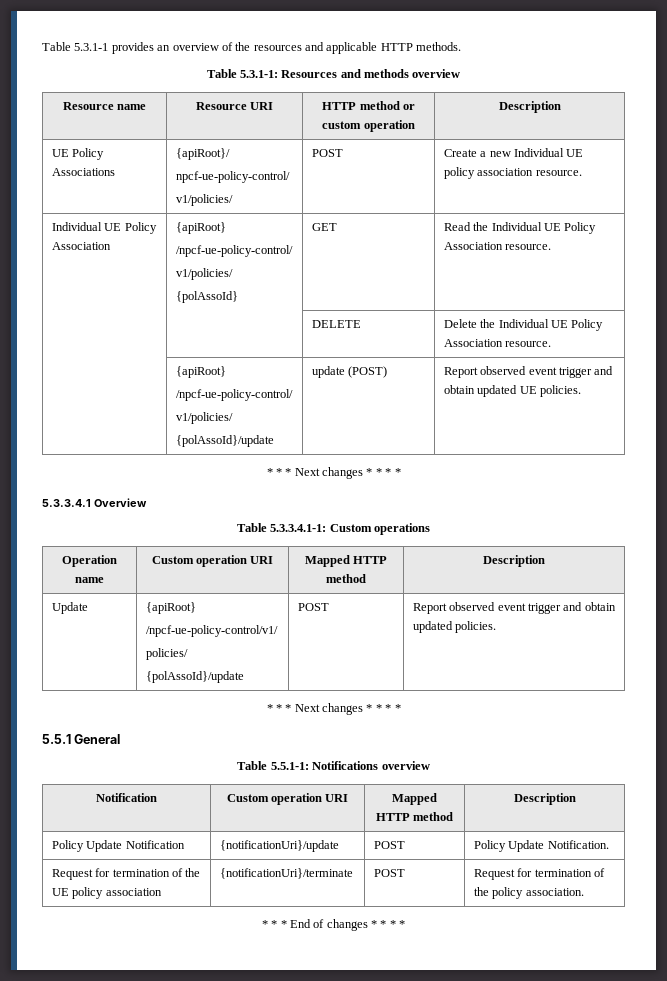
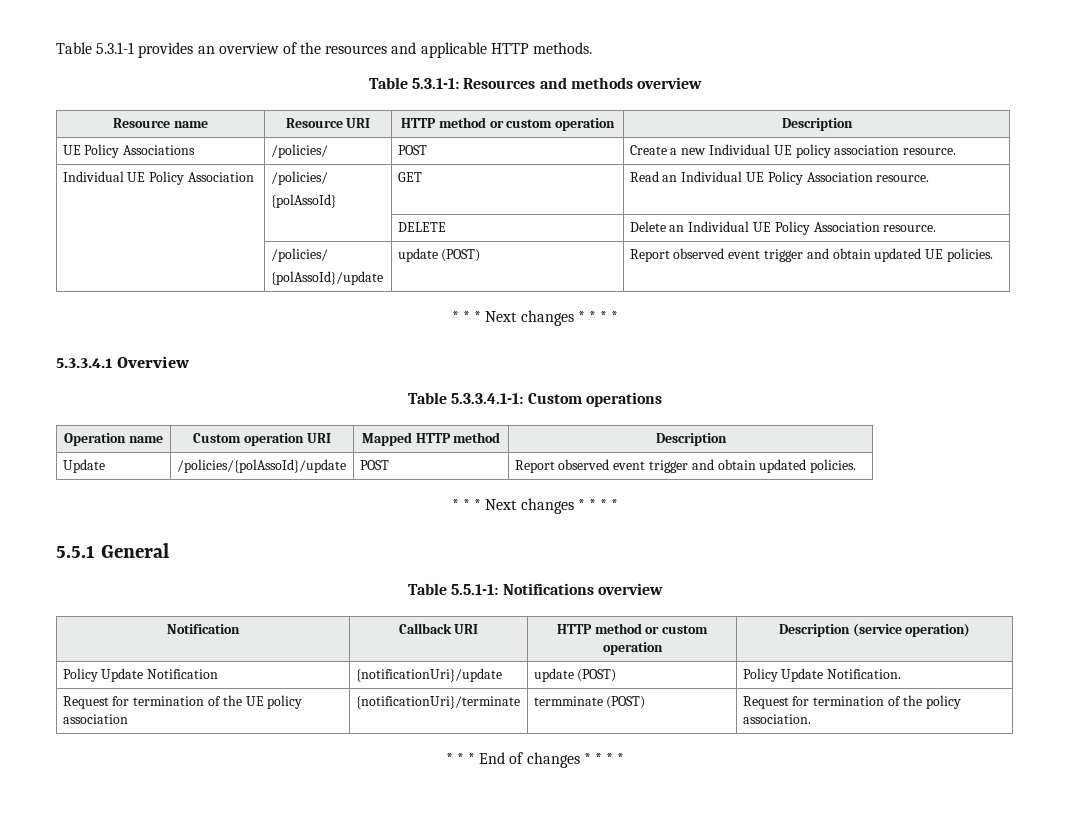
- UE Policy Associations | {apiRoot}/
- npcf-ue-policy-control/
- v1/policies/ | POST | Create a new Individual UE policy association resource.
+ UE Policy Associations | /policies/ | POST | Create a new Individual UE policy association resource.
- Individual UE Policy Association | {apiRoot}
- /npcf-ue-policy-control/
- v1/policies/
- {polAssoId} | GET | Read the Individual UE Policy Association resource.
+ Individual UE Policy Association | /policies/
+ {polAssoId} | GET | Read an Individual UE Policy Association resource.
- | | DELETE | Delete the Individual UE Policy Association resource.
- | {apiRoot}
- /npcf-ue-policy-control/
- v1/policies/
+ | | DELETE | Delete an Individual UE Policy Association resource.
+ | /policies/
- Update | {apiRoot}
- /npcf-ue-policy-control/v1/
- policies/
- {polAssoId}/update | POST | Report observed event trigger and obtain updated policies.
+ Update | /policies/{polAssoId}/update | POST | Report observed event trigger and obtain updated policies.
- Notification | Custom operation URI | Mapped HTTP method | Description
+ Notification | Callback URI | HTTP method or custom operation | Description (service operation)
- Policy Update Notification | {notificationUri}/update | POST | Policy Update Notification.
+ Policy Update Notification | {notificationUri}/update | update (POST) | Policy Update Notification.
- Request for termination of the UE policy association | {notificationUri}/terminate | POST | Request for termination of the policy association.
+ Request for termination of the UE policy association | {notificationUri}/terminate | termminate (POST) | Request for termination of the policy association.

